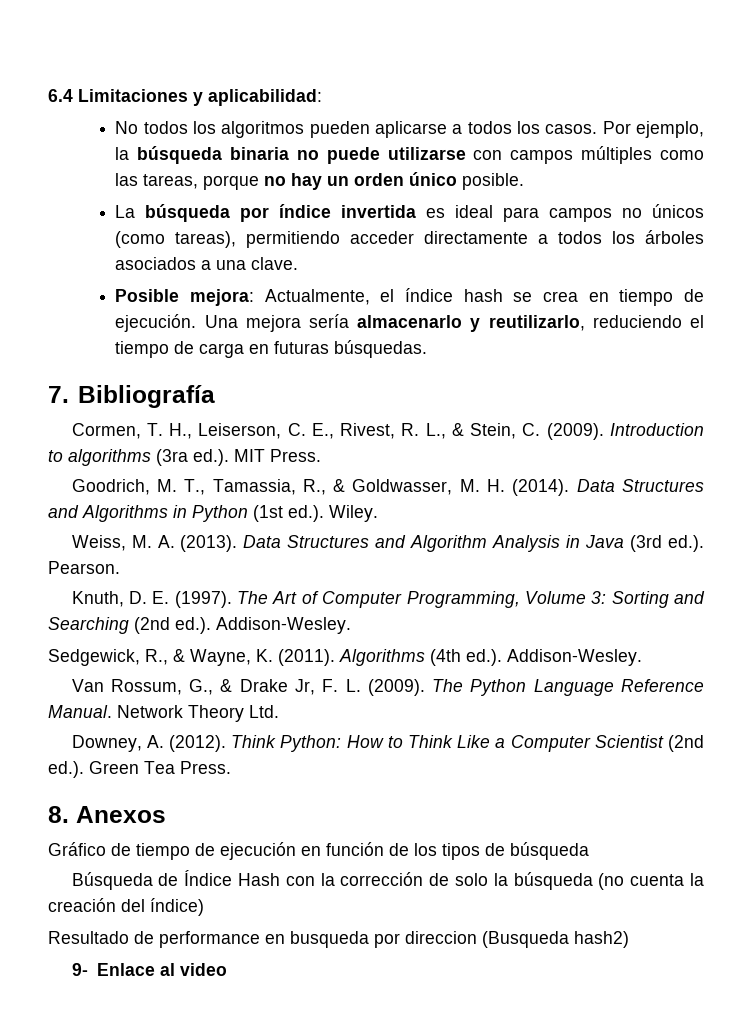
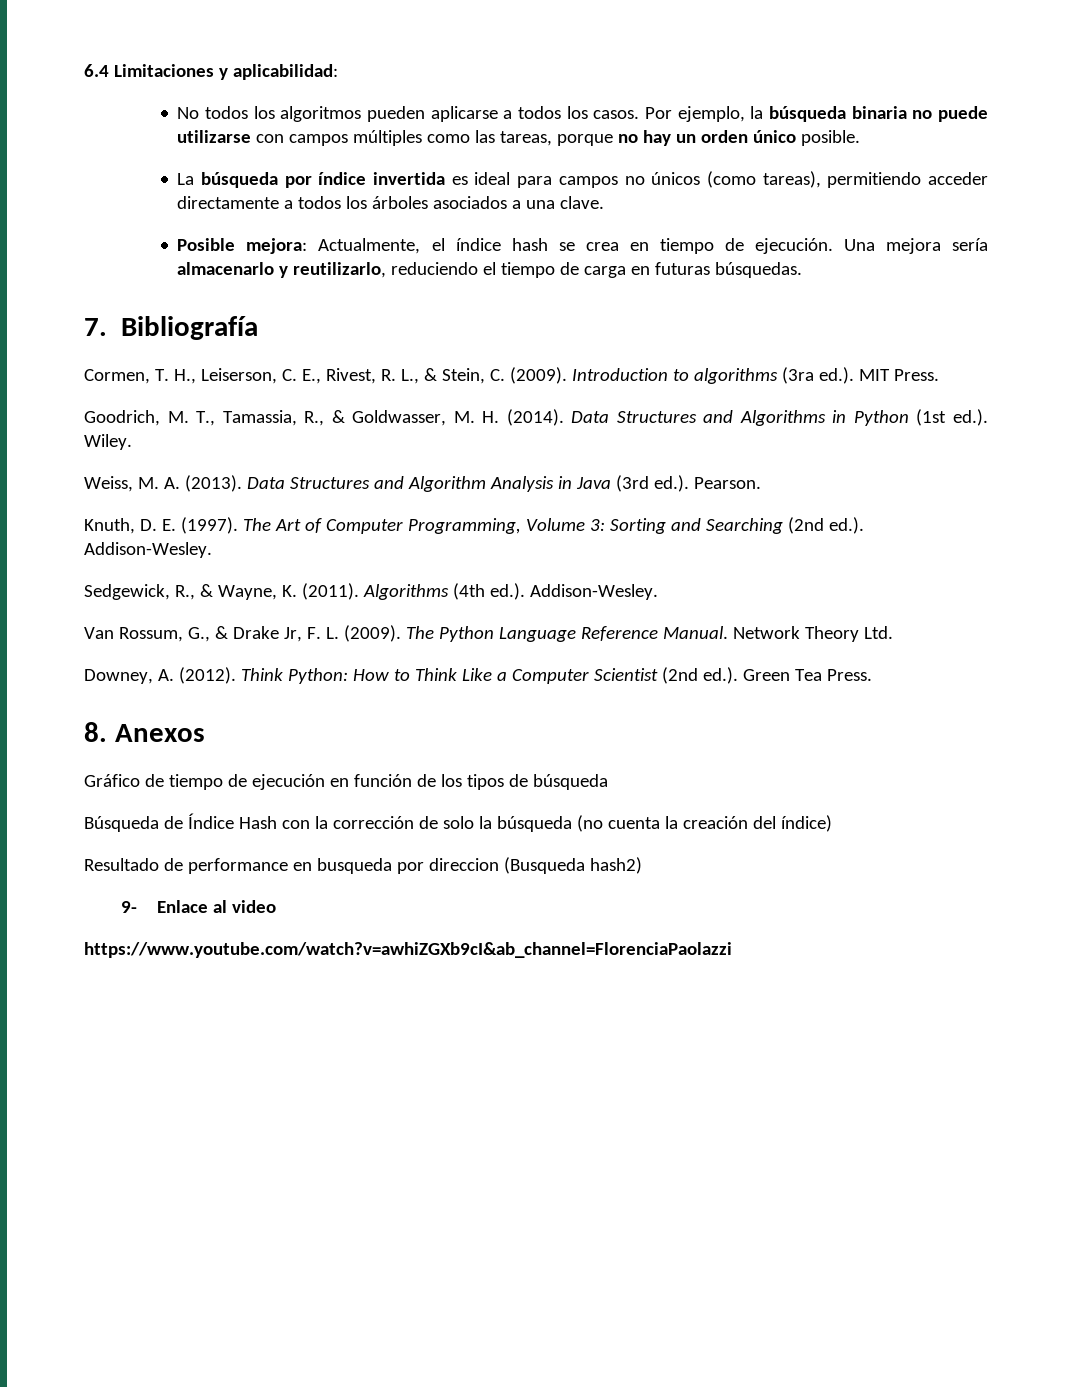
+ https://www.youtube.com/watch?v=awhiZGXb9cI&ab_channel=FlorenciaPaolazzi

